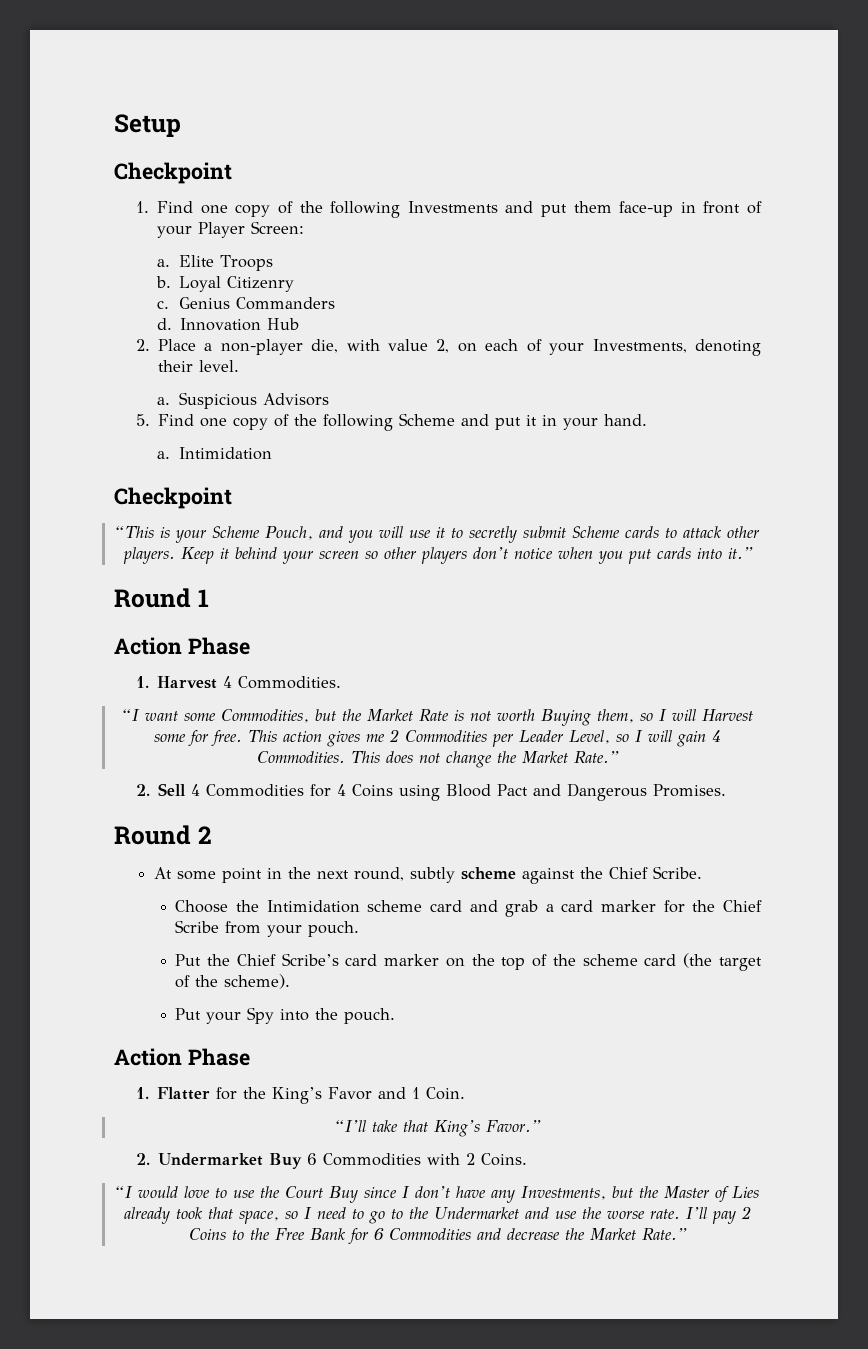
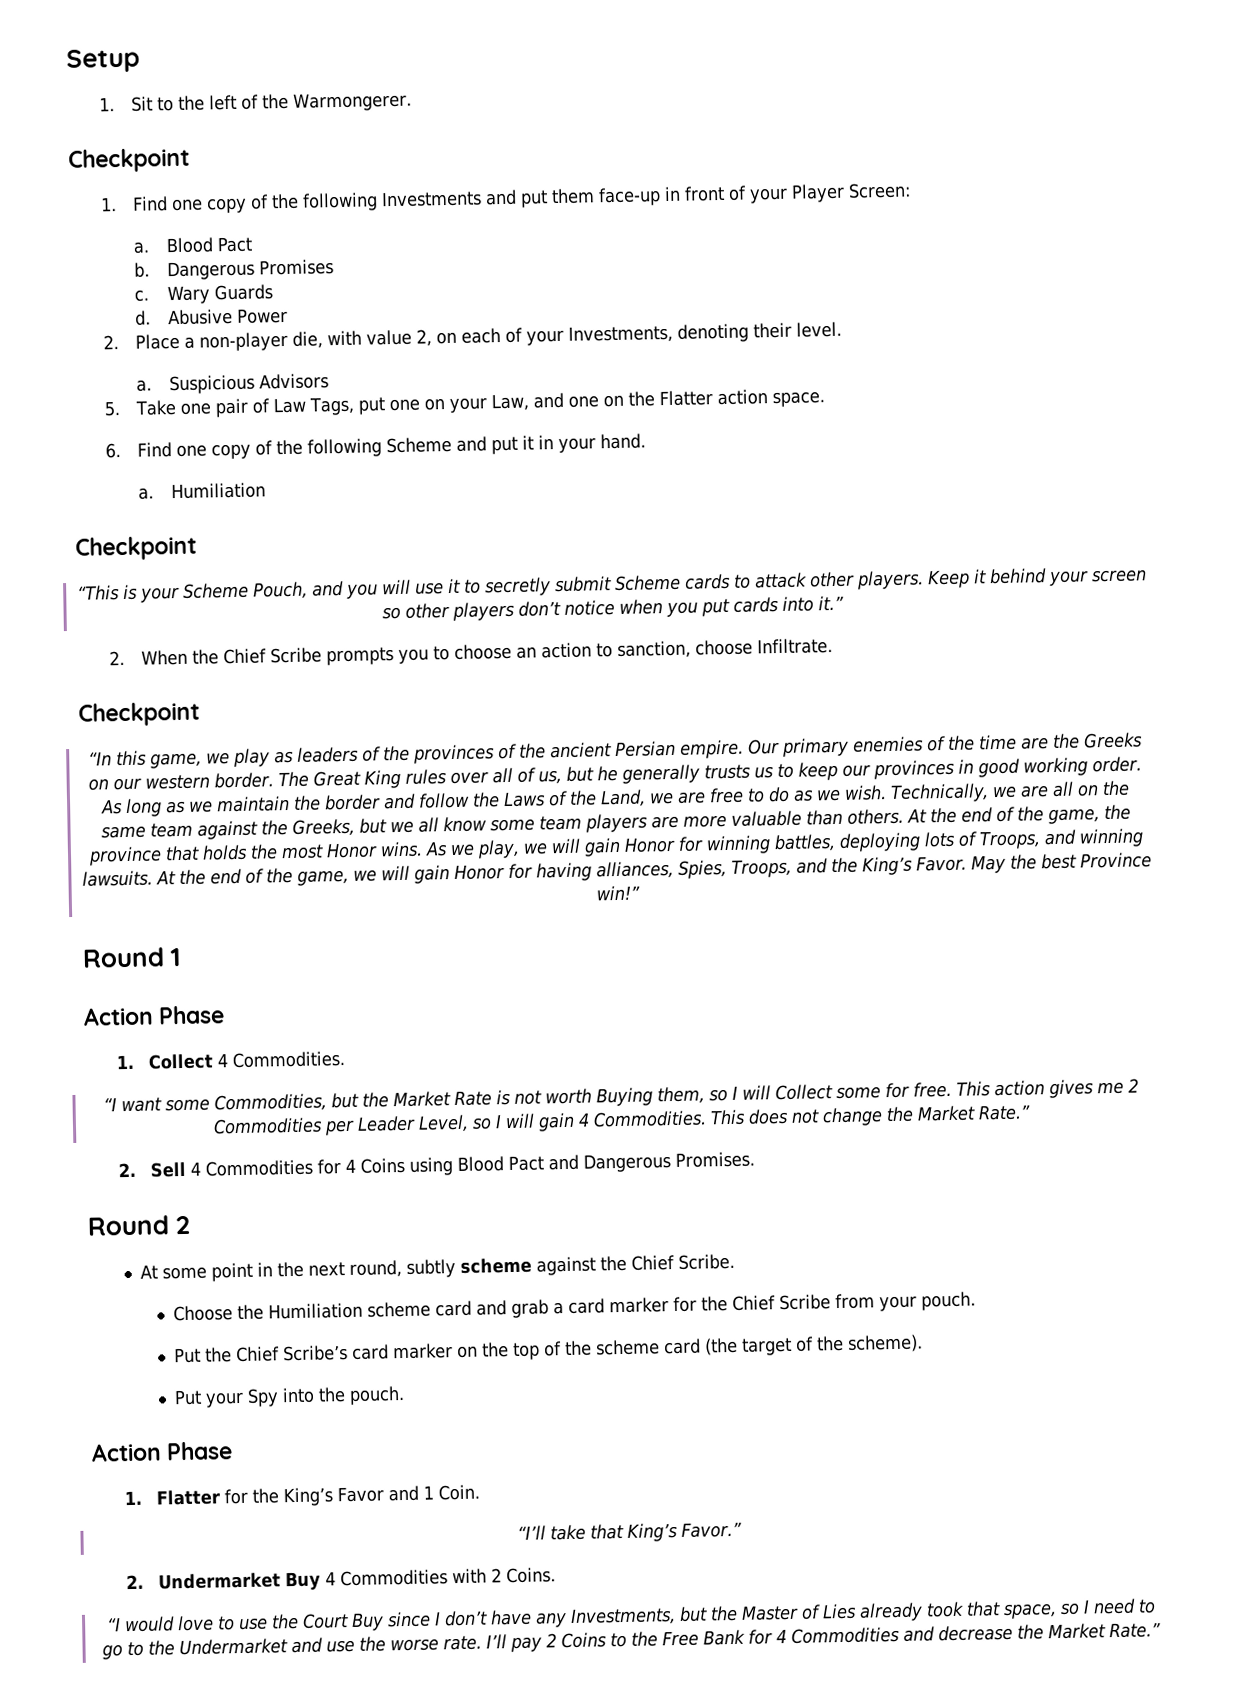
+ 1. Sit to the left of the Warmongerer.
- a. Elite Troops
+ a. Blood Pact
- Loyal Citizenry
+ Dangerous Promises
- Genius Commanders
+ Wary Guards
- Innovation Hub
+ Abusive Power
- 5. Find one copy of the following Scheme and put it in your hand.
+ 5. Take one pair of Law Tags, put one on your Law, and one on the Flatter action space.
+ 6. Find one copy of the following Scheme and put it in your hand.
- a. Intimidation
+ a. Humiliation
+ 2. When the Chief Scribe prompts you to choose an action to sanction, choose Infiltrate.
+ Checkpoint
+ “In this game, we play as leaders of the provinces of the ancient Persian empire. Our primary enemies of the time are the Greeks on our western border. The Great King rules over all of us, but he generally trusts us to keep our provinces in good working order. As long as we maintain the border and follow the Laws of the Land, we are free to do as we wish. Technically, we are all on the same team against the Greeks, but we all know some team players are more valuable than others. At the end of the game, the province that holds the most Honor wins. As we play, we will gain Honor for winning battles, deploying lots of Troops, and winning lawsuits. At the end of the game, we will gain Honor for having alliances, Spies, Troops, and the King’s Favor. May the best Province win!”
- 1. Harvest 4 Commodities.
+ 1. Collect 4 Commodities.
- “I want some Commodities, but the Market Rate is not worth Buying them, so I will Harvest some for free.
+ “I want some Commodities, but the Market Rate is not worth Buying them, so I will Collect some for free.
- Choose the Intimidation scheme card and grab a card marker for the Chief Scribe from your pouch.
+ Choose the Humiliation scheme card and grab a card marker for the Chief Scribe from your pouch.
- 2. Undermarket Buy 6 Commodities with 2 Coins.
+ 2. Undermarket Buy 4 Commodities with 2 Coins.
- I’ll pay 2 Coins to the Free Bank for 6 Commodities and decrease the Market Rate.”
+ I’ll pay 2 Coins to the Free Bank for 4 Commodities and decrease the Market Rate.”

